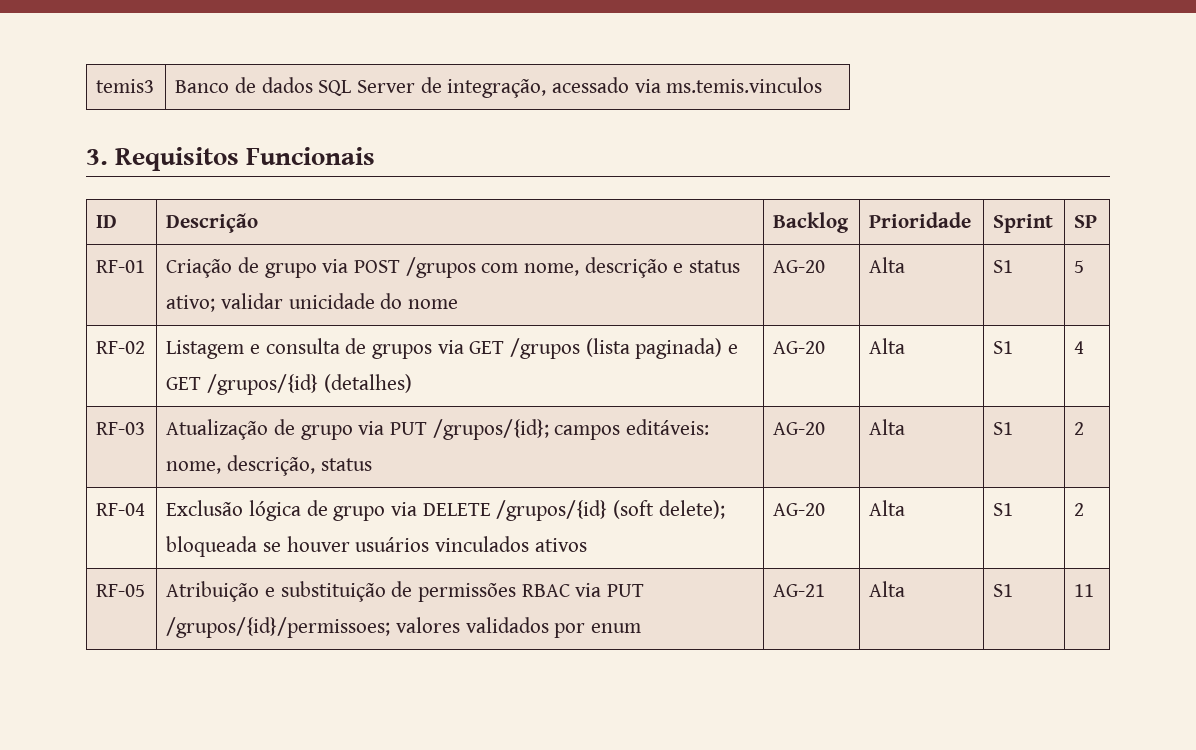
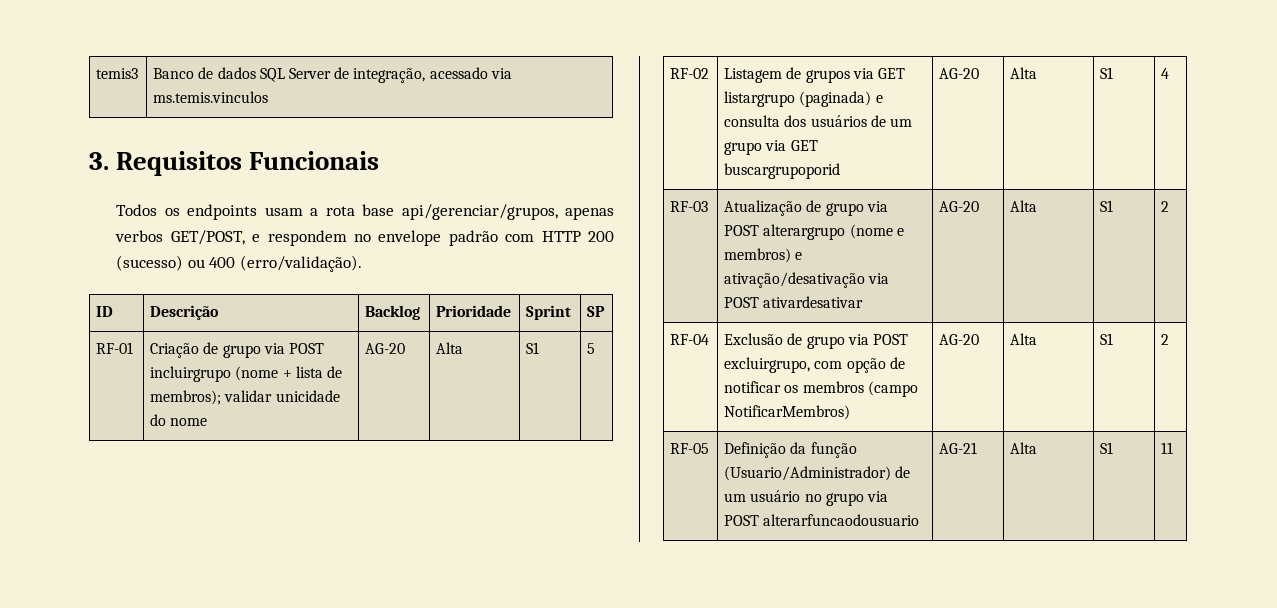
+ Todos os endpoints usam a rota base api/gerenciar/grupos, apenas verbos GET/POST, e respondem no envelope padrão com HTTP 200 (sucesso) ou 400 (erro/validação).
- RF-01 | Criação de grupo via POST /grupos com nome, descrição e status ativo; validar unicidade do nome | AG-20 | Alta | S1 | 5
+ RF-01 | Criação de grupo via POST incluirgrupo (nome + lista de membros); validar unicidade do nome | AG-20 | Alta | S1 | 5
- RF-02 | Listagem e consulta de grupos via GET /grupos (lista paginada) e GET /grupos/{id} (detalhes) | AG-20 | Alta | S1 | 4
+ RF-02 | Listagem de grupos via GET listargrupo (paginada) e consulta dos usuários de um grupo via GET buscargrupoporid | AG-20 | Alta | S1 | 4
- RF-03 | Atualização de grupo via PUT /grupos/{id}; campos editáveis: nome, descrição, status | AG-20 | Alta | S1 | 2
+ RF-03 | Atualização de grupo via POST alterargrupo (nome e membros) e ativação/desativação via POST ativardesativar | AG-20 | Alta | S1 | 2
- RF-04 | Exclusão lógica de grupo via DELETE /grupos/{id} (soft delete); bloqueada se houver usuários vinculados ativos | AG-20 | Alta | S1 | 2
+ RF-04 | Exclusão de grupo via POST excluirgrupo, com opção de notificar os membros (campo NotificarMembros) | AG-20 | Alta | S1 | 2
- RF-05 | Atribuição e substituição de permissões RBAC via PUT /grupos/{id}/permissoes; valores validados por enum | AG-21 | Alta | S1 | 11
+ RF-05 | Definição da função (Usuario/Administrador) de um usuário no grupo via POST alterarfuncaodousuario | AG-21 | Alta | S1 | 11

